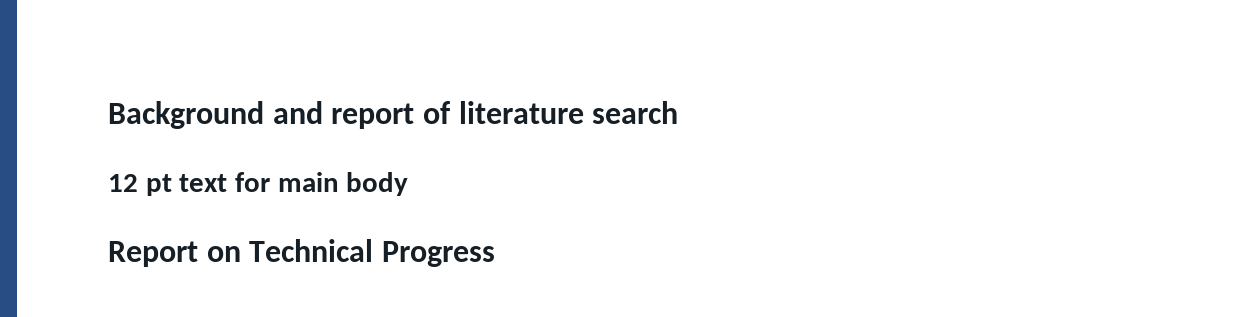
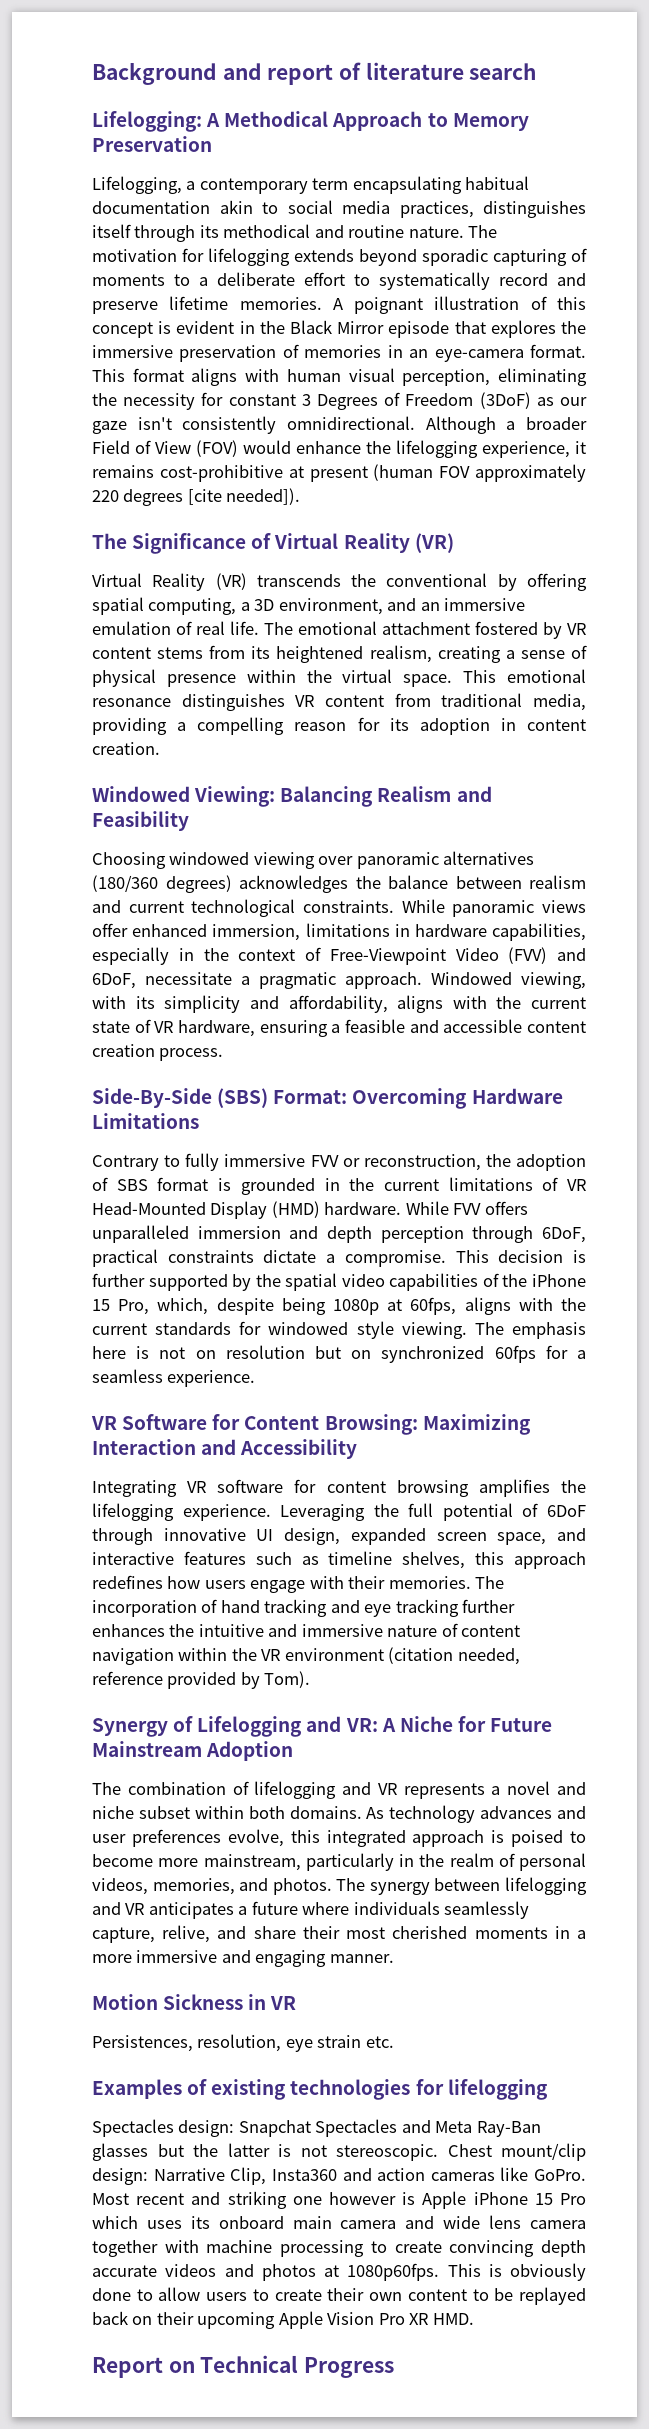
- 12 pt text for main body
+ Lifelogging: A Methodical Approach to Memory Preservation
+ Lifelogging, a contemporary term encapsulating habitual documentation akin to social media practices, distinguishes itself through its methodical and routine nature. The motivation for lifelogging extends beyond sporadic capturing of moments to a deliberate effort to systematically record and preserve lifetime memories. A poignant illustration of this concept is evident in the Black Mirror episode that explores the immersive preservation of memories in an eye-camera format. This format aligns with human visual perception, eliminating the necessity for constant 3 Degrees of Freedom (3DoF) as our gaze isn't consistently omnidirectional. Although a broader Field of View (FOV) would enhance the lifelogging experience, it remains cost-prohibitive at present (human FOV approximately 220 degrees [cite needed]).
+ The Significance of Virtual Reality (VR)
+ Virtual Reality (VR) transcends the conventional by offering spatial computing, a 3D environment, and an immersive emulation of real life. The emotional attachment fostered by VR content stems from its heightened realism, creating a sense of physical presence within the virtual space. This emotional resonance distinguishes VR content from traditional media, providing a compelling reason for its adoption in content creation.
+ Windowed Viewing: Balancing Realism and Feasibility
+ Choosing windowed viewing over panoramic alternatives (180/360 degrees) acknowledges the balance between realism and current technological constraints. While panoramic views offer enhanced immersion, limitations in hardware capabilities, especially in the context of Free-Viewpoint Video (FVV) and 6DoF, necessitate a pragmatic approach. Windowed viewing, with its simplicity and affordability, aligns with the current state of VR hardware, ensuring a feasible and accessible content creation process.
+ Side-By-Side (SBS) Format: Overcoming Hardware Limitations
+ Contrary to fully immersive FVV or reconstruction, the adoption of SBS format is grounded in the current limitations of VR Head-Mounted Display (HMD) hardware. While FVV offers unparalleled immersion and depth perception through 6DoF, practical constraints dictate a compromise. This decision is further supported by the spatial video capabilities of the iPhone 15 Pro, which, despite being 1080p at 60fps, aligns with the current standards for windowed style viewing. The emphasis here is not on resolution but on synchronized 60fps for a seamless experience.
+ VR Software for Content Browsing: Maximizing Interaction and Accessibility
+ Integrating VR software for content browsing amplifies the lifelogging experience. Leveraging the full potential of 6DoF through innovative UI design, expanded screen space, and interactive features such as timeline shelves, this approach redefines how users engage with their memories. The incorporation of hand tracking and eye tracking further enhances the intuitive and immersive nature of content navigation within the VR environment (citation needed, reference provided by Tom).
+ Synergy of Lifelogging and VR: A Niche for Future Mainstream Adoption
+ The combination of lifelogging and VR represents a novel and niche subset within both domains. As technology advances and user preferences evolve, this integrated approach is poised to become more mainstream, particularly in the realm of personal videos, memories, and photos. The synergy between lifelogging and VR anticipates a future where individuals seamlessly capture, relive, and share their most cherished moments in a more immersive and engaging manner.
+ Motion Sickness in VR
+ Persistences, resolution, eye strain etc.
+ Examples of existing technologies for lifelogging
+ Spectacles design: Snapchat Spectacles and Meta Ray-Ban glasses but the latter is not stereoscopic. Chest mount/clip design: Narrative Clip, Insta360 and action cameras like GoPro. Most recent and striking one however is Apple iPhone 15 Pro which uses its onboard main camera and wide lens camera together with machine processing to create convincing depth accurate videos and photos at 1080p60fps. This is obviously done to allow users to create their own content to be replayed back on their upcoming Apple Vision Pro XR HMD.

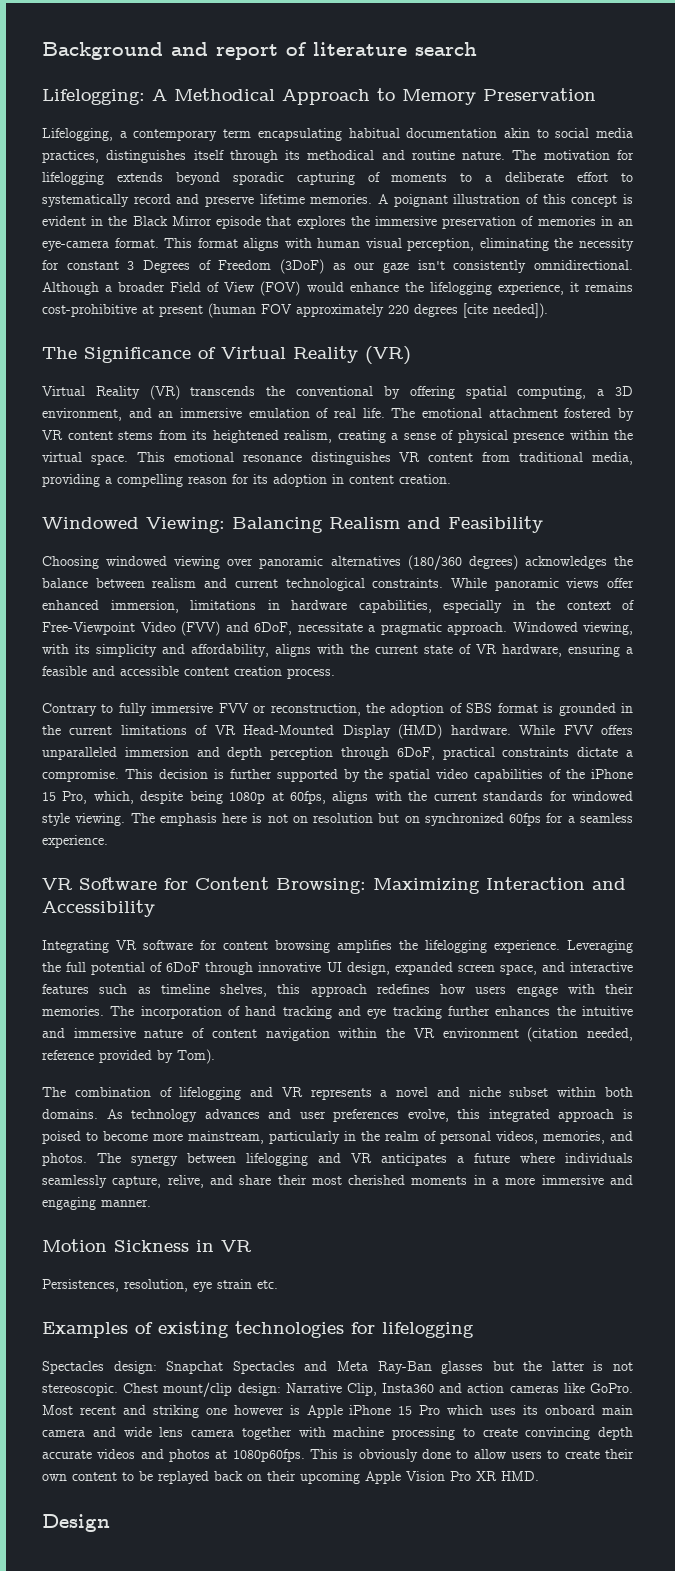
- Side-By-Side (SBS) Format: Overcoming Hardware Limitations
- Synergy of Lifelogging and VR: A Niche for Future Mainstream Adoption
- Report on Technical Progress
+ Design

